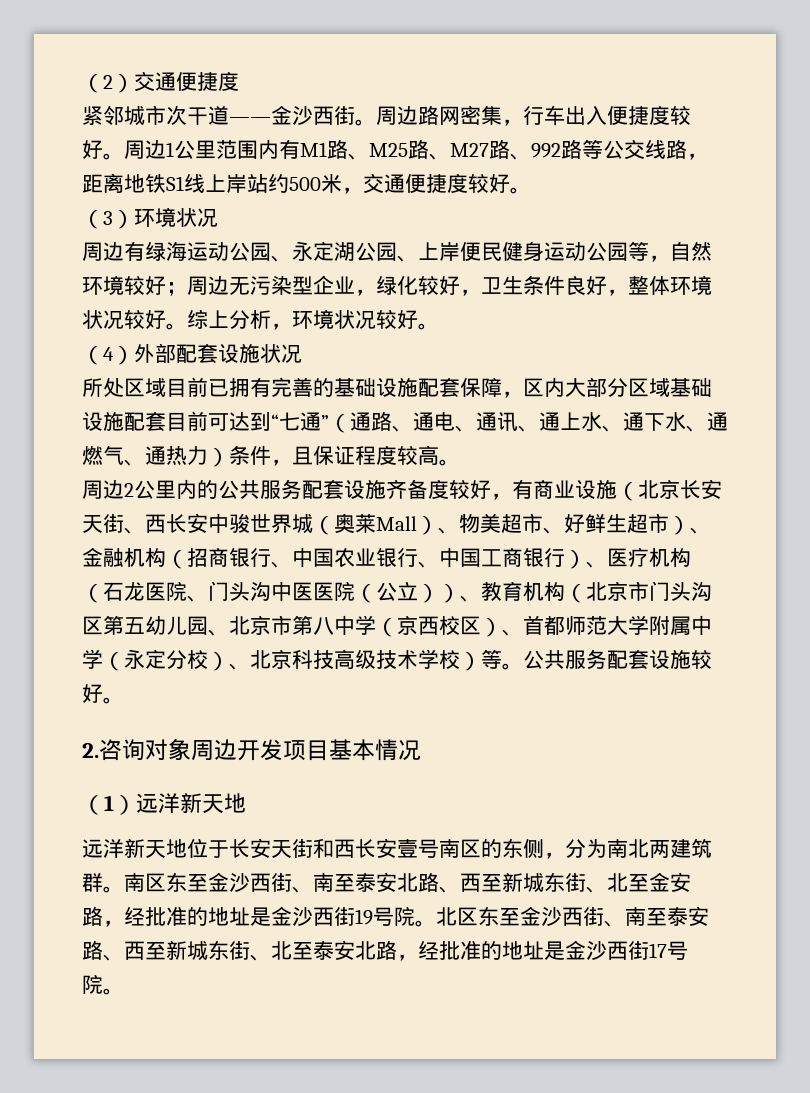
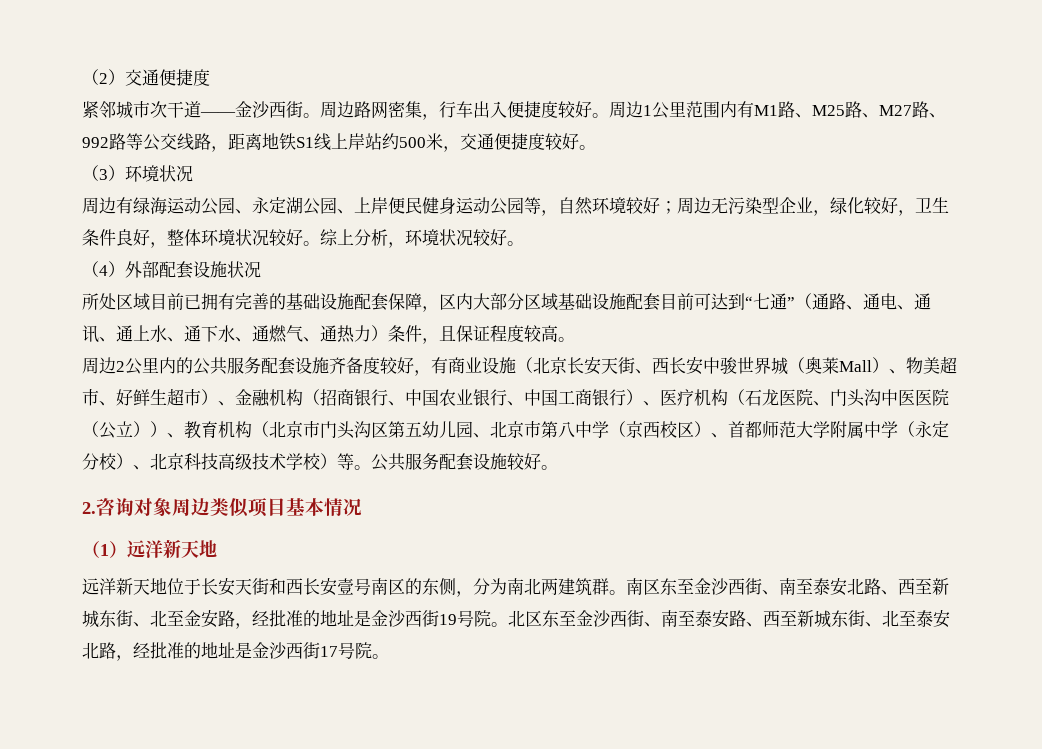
- 2.咨询对象周边开发项目基本情况
+ 2.咨询对象周边类似项目基本情况

